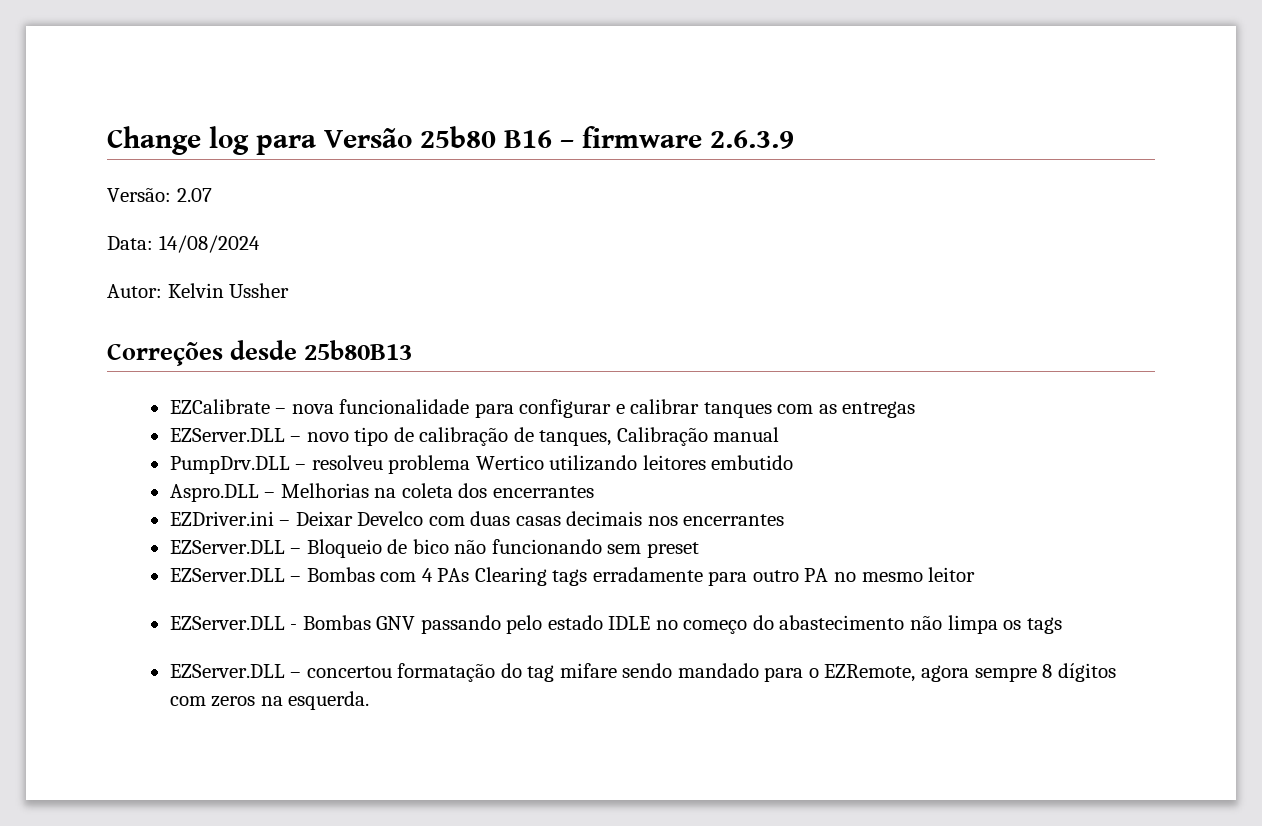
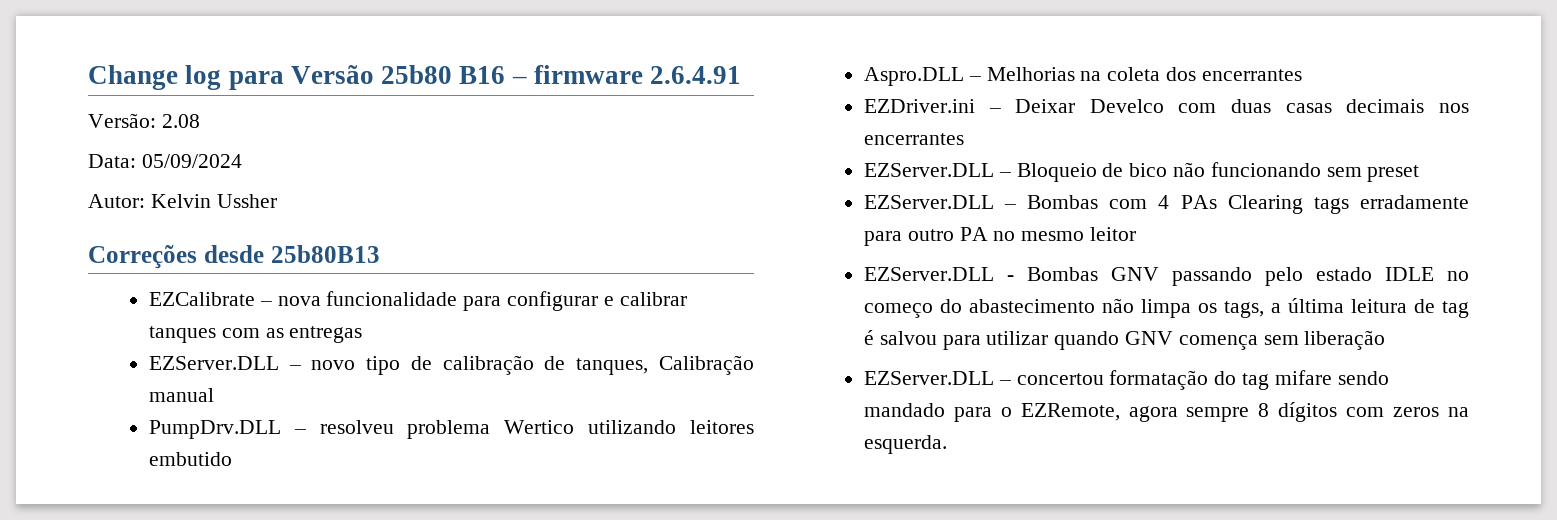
- Change log para Versão 25b80 B16 – firmware 2.6.3.9
+ Change log para Versão 25b80 B16 – firmware 2.6.4.91
- Versão: 2.07
+ Versão: 2.08
- Data: 14/08/2024
+ Data: 05/09/2024
- EZServer.DLL - Bombas GNV passando pelo estado IDLE no começo do abastecimento não limpa os tags
+ EZServer.DLL - Bombas GNV passando pelo estado IDLE no começo do abastecimento não limpa os tags, a última leitura de tag é salvou para utilizar quando GNV comença sem liberação

